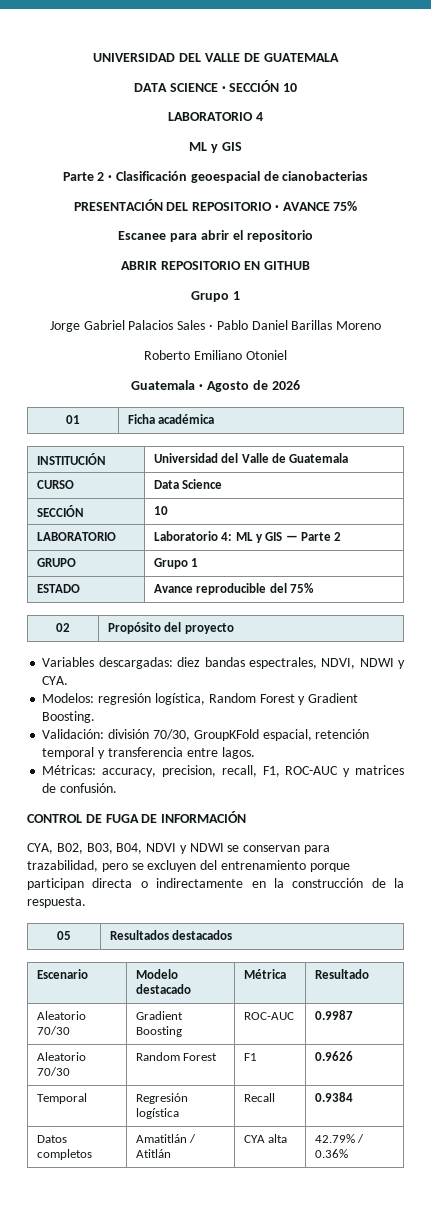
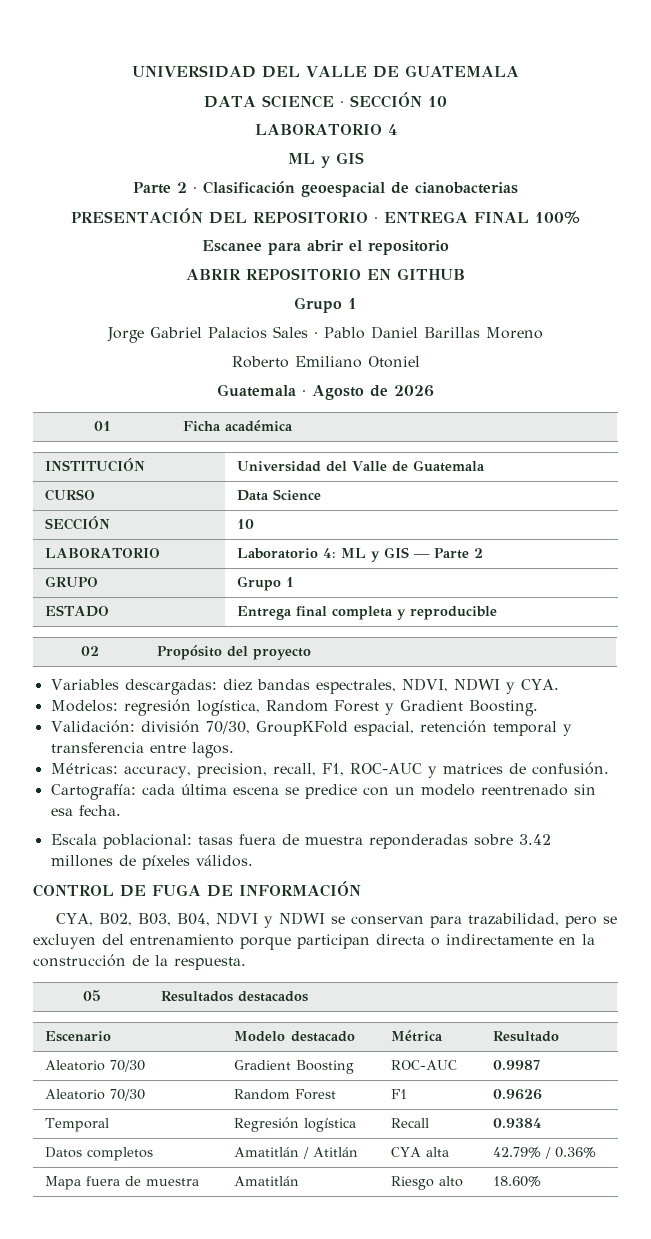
- PRESENTACIÓN DEL REPOSITORIO · AVANCE 75%
+ PRESENTACIÓN DEL REPOSITORIO · ENTREGA FINAL 100%
- ESTADO | Avance reproducible del 75%
+ ESTADO | Entrega final completa y reproducible
+ Cartografía: cada última escena se predice con un modelo reentrenado sin esa fecha.
+ Escala poblacional: tasas fuera de muestra reponderadas sobre 3.42 millones de píxeles válidos.
+ Mapa fuera de muestra | Amatitlán | Riesgo alto | 18.60%

